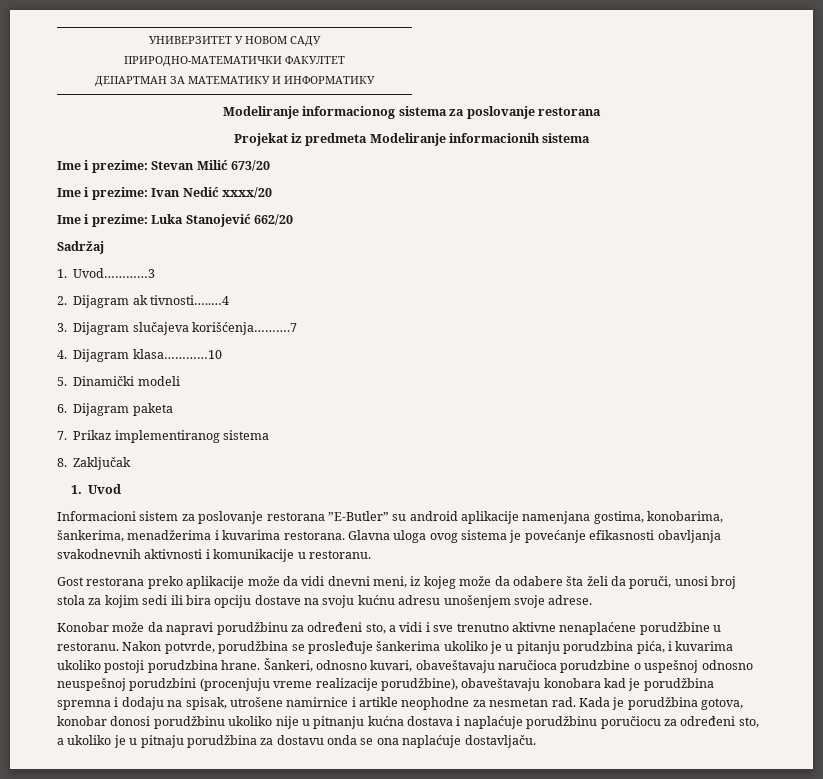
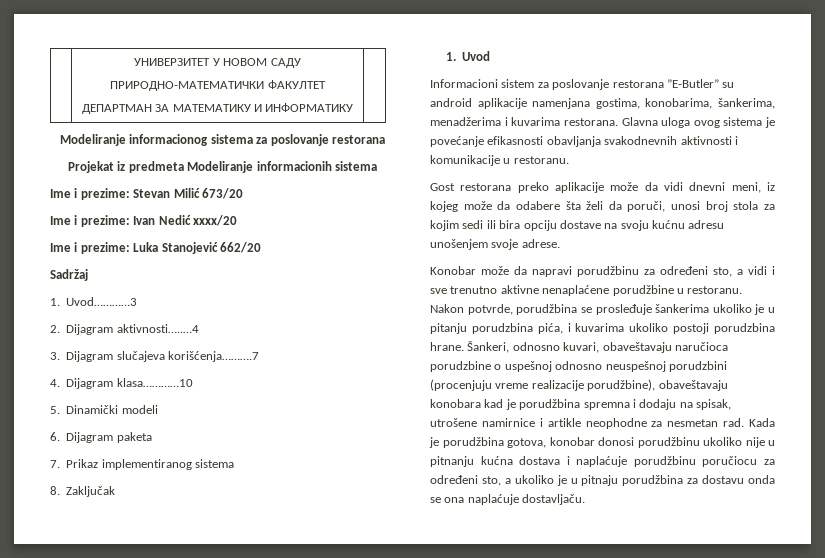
- 2. Dijagram ak tivnosti…..…4
+ 2. Dijagram aktivnosti…..…4

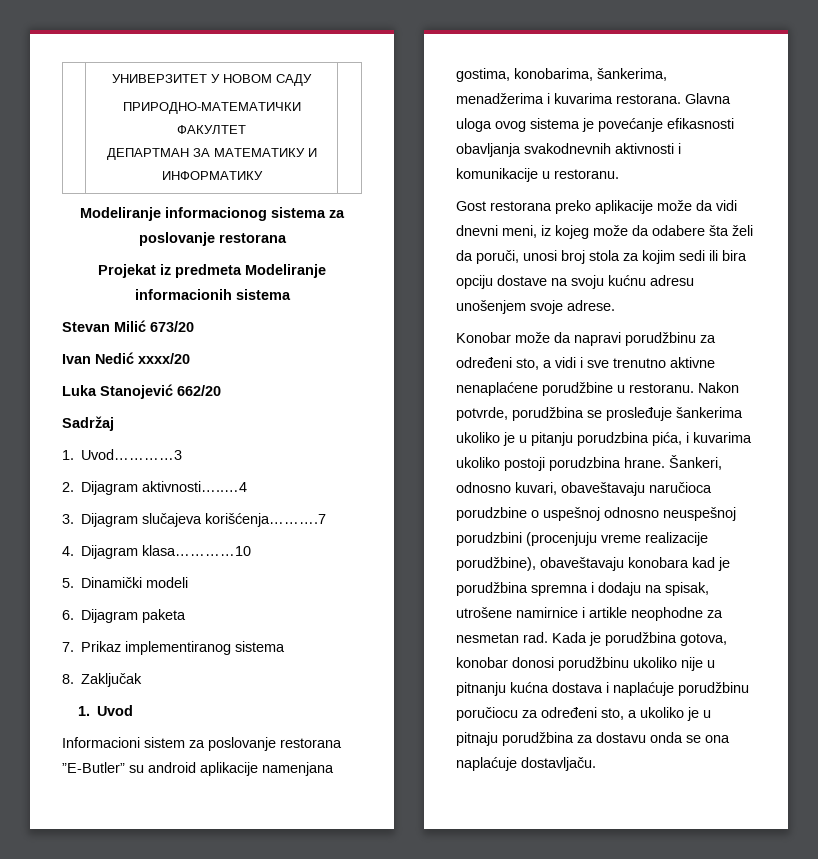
- Ime i prezime: Stevan Milić 673/20
+ Stevan Milić 673/20
- Ime i prezime: Ivan Nedić xxxx/20
+ Ivan Nedić xxxx/20
- Ime i prezime: Luka Stanojević 662/20
+ Luka Stanojević 662/20

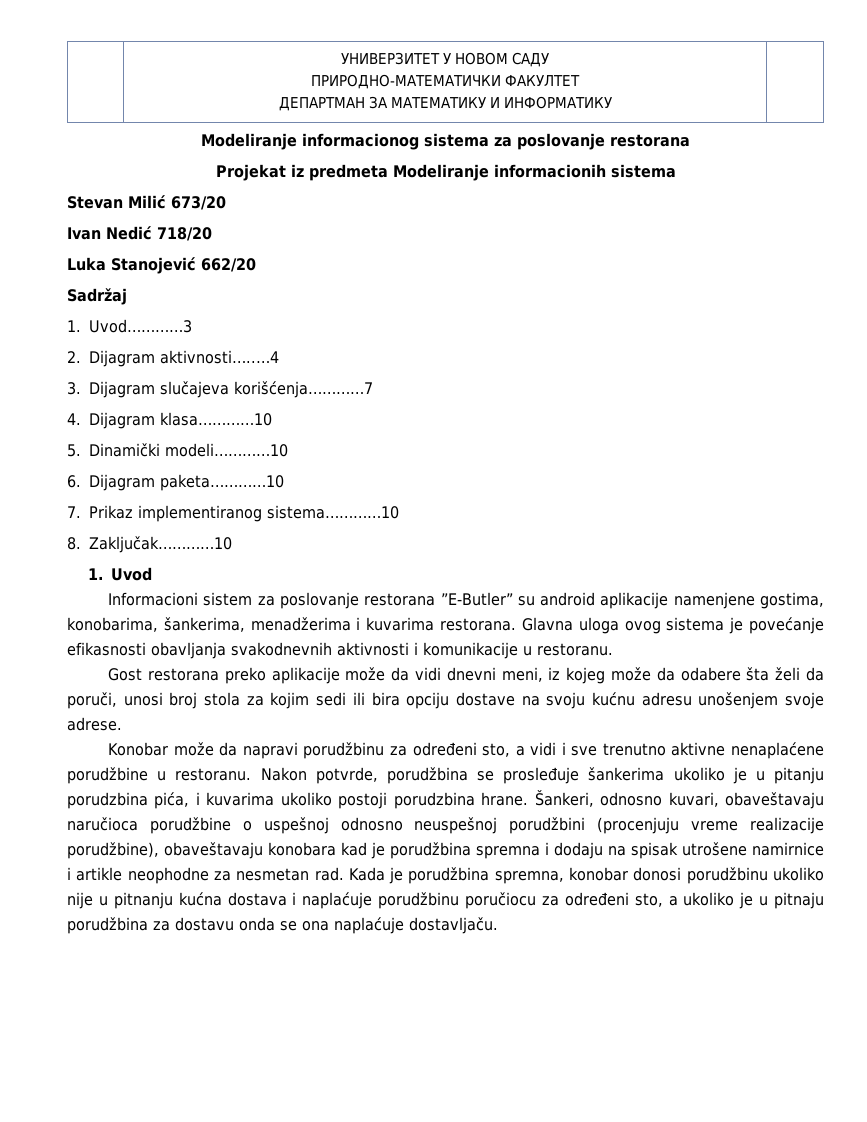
- Ivan Nedić xxxx/20
+ Ivan Nedić 718/20
- 3. Dijagram slučajeva korišćenja……….7
+ 3. Dijagram slučajeva korišćenja…………7
- 5. Dinamički modeli
+ 5. Dinamički modeli…………10
- 6. Dijagram paketa
+ 6. Dijagram paketa…………10
- 7. Prikaz implementiranog sistema
+ 7. Prikaz implementiranog sistema…………10
- 8. Zaključak
+ 8. Zaključak…………10
- Informacioni sistem za poslovanje restorana ”E-Butler” su android aplikacije namenjana gostima, konobarima, šankerima, menadžerima i kuvarima restorana.
+ Informacioni sistem za poslovanje restorana ”E-Butler” su android aplikacije namenjene gostima, konobarima, šankerima, menadžerima i kuvarima restorana.
- Šankeri, odnosno kuvari, obaveštavaju naručioca porudzbine o uspešnoj odnosno neuspešnoj porudzbini (procenjuju vreme realizacije porudžbine), obaveštavaju konobara kad je porudžbina spremna i dodaju na spisak, utrošene namirnice i artikle neophodne za nesmetan rad.
+ Šankeri, odnosno kuvari, obaveštavaju naručioca porudžbine o uspešnoj odnosno neuspešnoj porudžbini (procenjuju vreme realizacije porudžbine), obaveštavaju konobara kad je porudžbina spremna i dodaju na spisak utrošene namirnice i artikle neophodne za nesmetan rad.
- Kada je porudžbina gotova, konobar donosi porudžbinu ukoliko nije u pitnanju kućna dostava i naplaćuje porudžbinu poručiocu za određeni sto, a ukoliko je u pitnaju porudžbina za dostavu onda se ona naplaćuje dostavljaču.
+ Kada je porudžbina spremna, konobar donosi porudžbinu ukoliko nije u pitnanju kućna dostava i naplaćuje porudžbinu poručiocu za određeni sto, a ukoliko je u pitnaju porudžbina za dostavu onda se ona naplaćuje dostavljaču.

